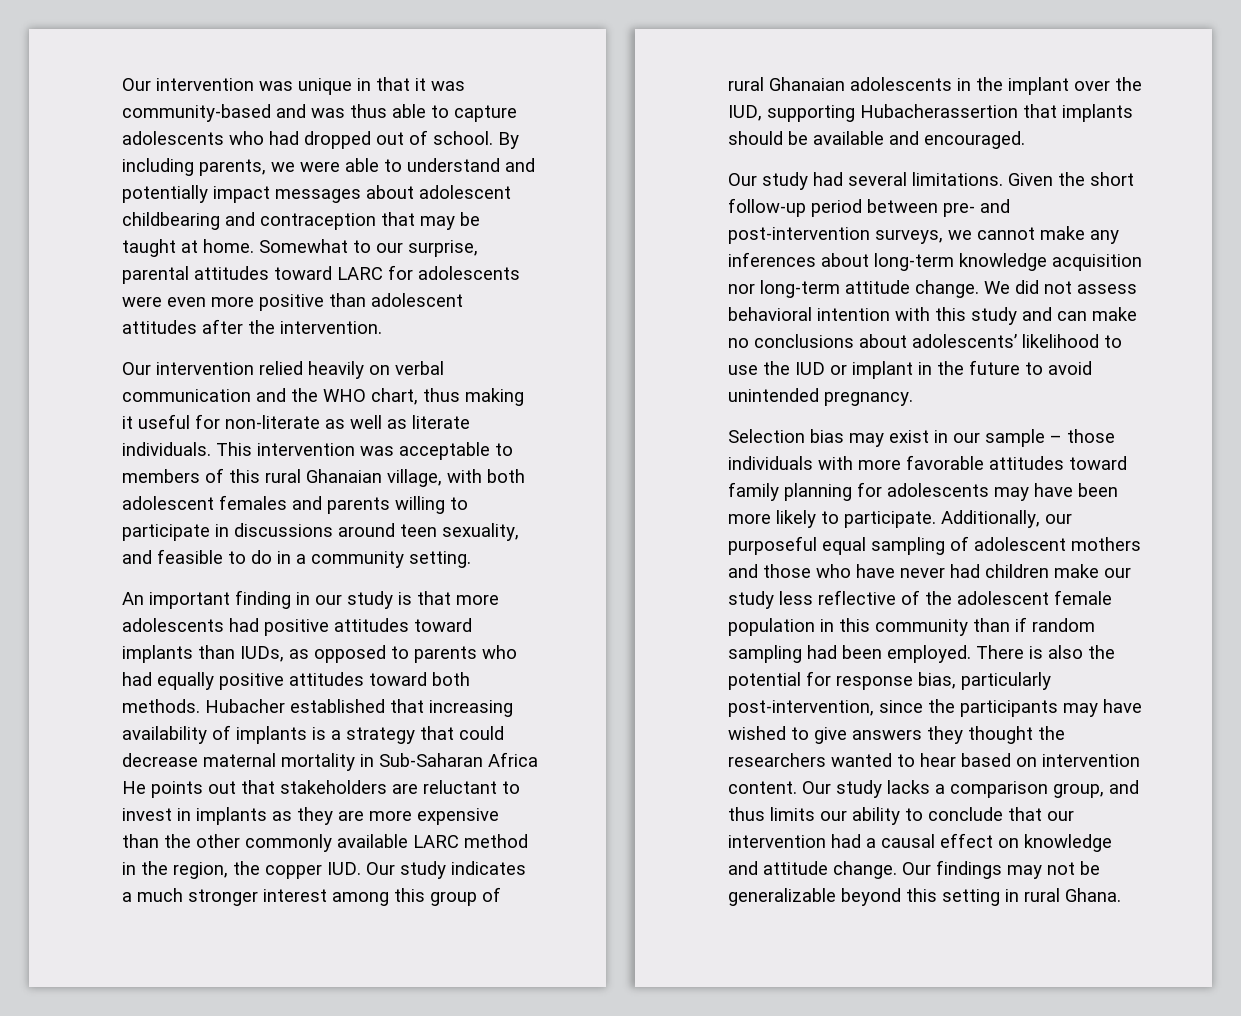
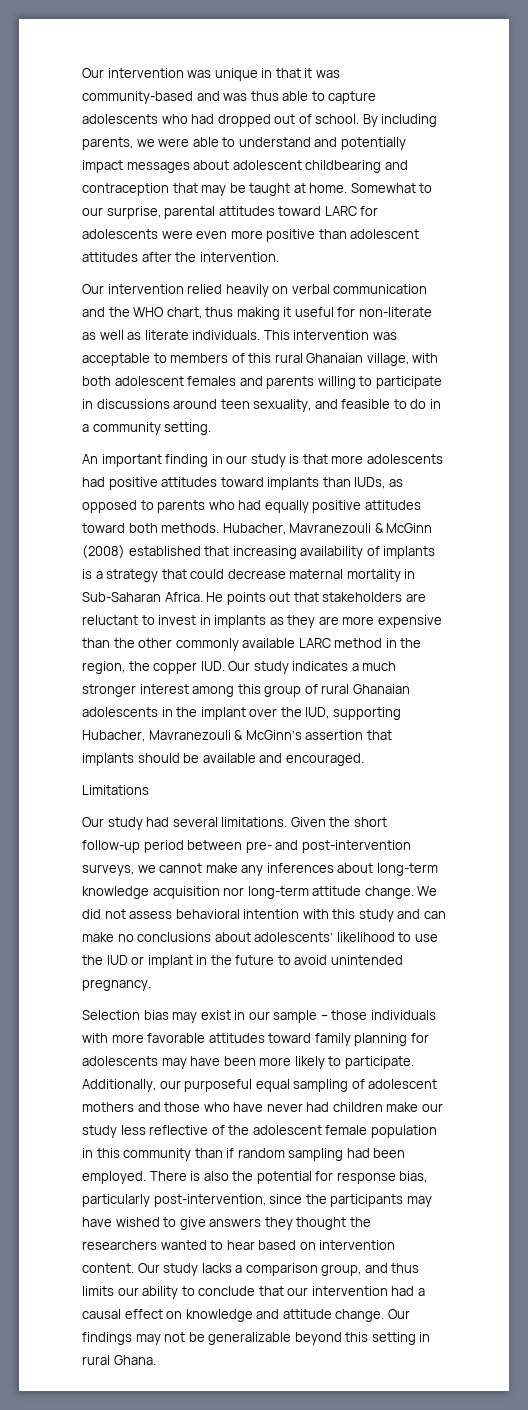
- Hubacher established that increasing availability of implants is a strategy that could decrease maternal mortality in Sub-Saharan Africa He points out that stakeholders are reluctant to invest in implants as they are more expensive than the other commonly available LARC method in the region, the copper IUD. Our study indicates a much stronger interest among this group of rural Ghanaian adolescents in the implant over the IUD, supporting Hubacherassertion that implants should be available and encouraged.
+ Hubacher, Mavranezouli & McGinn (2008) established that increasing availability of implants is a strategy that could decrease maternal mortality in Sub-Saharan Africa. He points out that stakeholders are reluctant to invest in implants as they are more expensive than the other commonly available LARC method in the region, the copper IUD. Our study indicates a much stronger interest among this group of rural Ghanaian adolescents in the implant over the IUD, supporting Hubacher, Mavranezouli & McGinn’s assertion that implants should be available and encouraged.
+ Limitations

